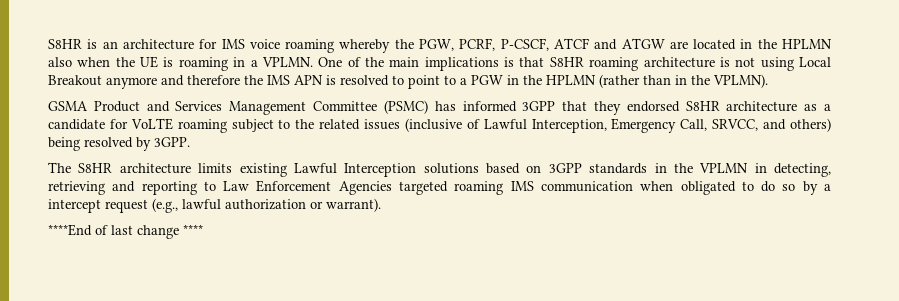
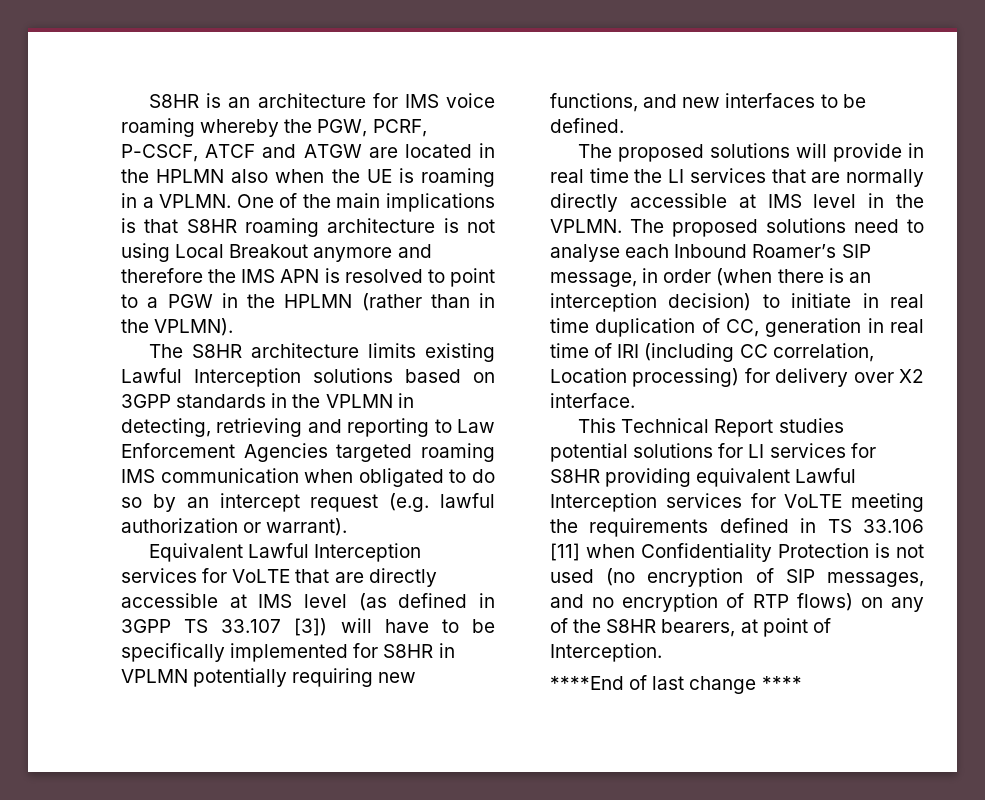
- GSMA Product and Services Management Committee (PSMC) has informed 3GPP that they endorsed S8HR architecture as a candidate for VoLTE roaming subject to the related issues (inclusive of Lawful Interception, Emergency Call, SRVCC, and others) being resolved by 3GPP.
- The S8HR architecture limits existing Lawful Interception solutions based on 3GPP standards in the VPLMN in detecting, retrieving and reporting to Law Enforcement Agencies targeted roaming IMS communication when obligated to do so by a intercept request (e.g., lawful authorization or warrant).
+ The S8HR architecture limits existing Lawful Interception solutions based on 3GPP standards in the VPLMN in detecting, retrieving and reporting to Law Enforcement Agencies targeted roaming IMS communication when obligated to do so by an intercept request (e.g. lawful authorization or warrant).
+ Equivalent Lawful Interception services for VoLTE that are directly accessible at IMS level (as defined in 3GPP TS 33.107 [3]) will have to be specifically implemented for S8HR in VPLMN potentially requiring new functions, and new interfaces to be defined.
+ The proposed solutions will provide in real time the LI services that are normally directly accessible at IMS level in the VPLMN. The proposed solutions need to analyse each Inbound Roamer’s SIP message, in order (when there is an interception decision) to initiate in real time duplication of CC, generation in real time of IRI (including CC correlation, Location processing) for delivery over X2 interface.
+ This Technical Report studies potential solutions for LI services for S8HR providing equivalent Lawful Interception services for VoLTE meeting the requirements defined in TS 33.106 [11] when Confidentiality Protection is not used (no encryption of SIP messages, and no encryption of RTP flows) on any of the S8HR bearers, at point of Interception.

